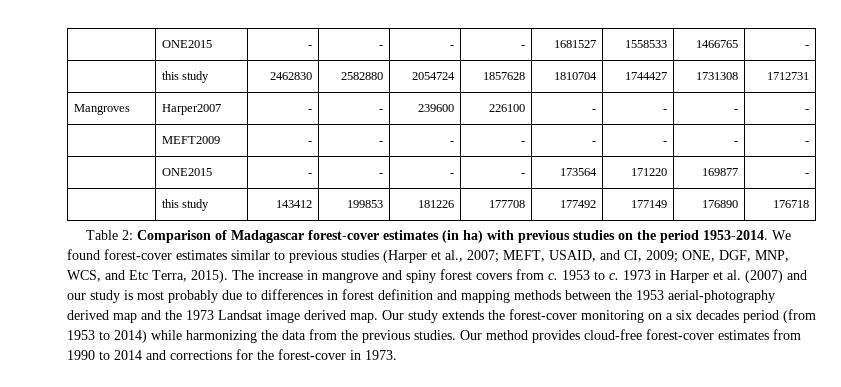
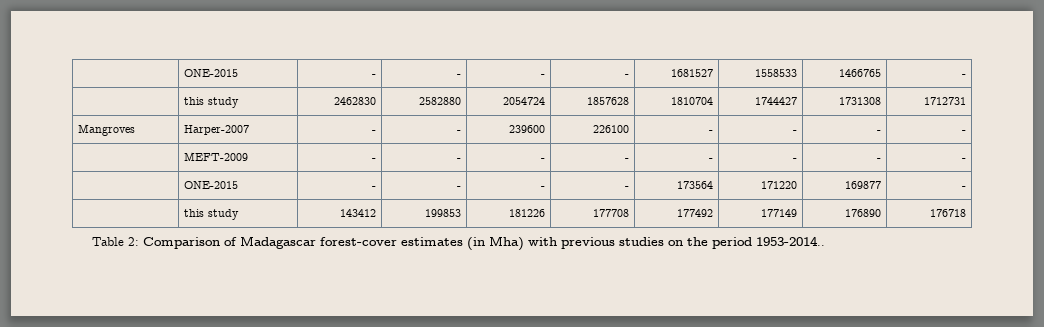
- | ONE2015 | - | - | - | - | 1681527 | 1558533 | 1466765 | -
+ | ONE-2015 | - | - | - | - | 1681527 | 1558533 | 1466765 | -
- Mangroves | Harper2007 | - | - | 239600 | 226100 | - | - | - | -
+ Mangroves | Harper-2007 | - | - | 239600 | 226100 | - | - | - | -
- | MEFT2009 | - | - | - | - | - | - | - | -
+ | MEFT-2009 | - | - | - | - | - | - | - | -
- | ONE2015 | - | - | - | - | 173564 | 171220 | 169877 | -
+ | ONE-2015 | - | - | - | - | 173564 | 171220 | 169877 | -
- Table 2: Comparison of Madagascar forest-cover estimates (in ha) with previous studies on the period 1953-2014. We found forest-cover estimates similar to previous studies (Harper et al., 2007; MEFT, USAID, and CI, 2009; ONE, DGF, MNP, WCS, and Etc Terra, 2015). The increase in mangrove and spiny forest covers from c. 1953 to c. 1973 in Harper et al. (2007) and our study is most probably due to differences in forest definition and mapping methods between the 1953 aerial-photography derived map and the 1973 Landsat image derived map. Our study extends the forest-cover monitoring on a six decades period (from 1953 to 2014) while harmonizing the data from the previous studies. Our method provides cloud-free forest-cover estimates from 1990 to 2014 and corrections for the forest-cover in 1973.
+ Table 2: Comparison of Madagascar forest-cover estimates (in Mha) with previous studies on the period 1953-2014..

